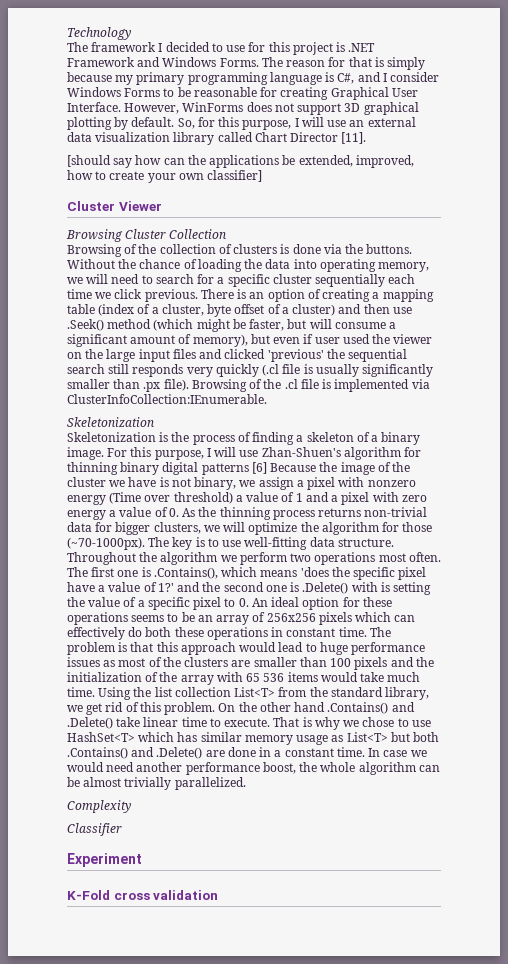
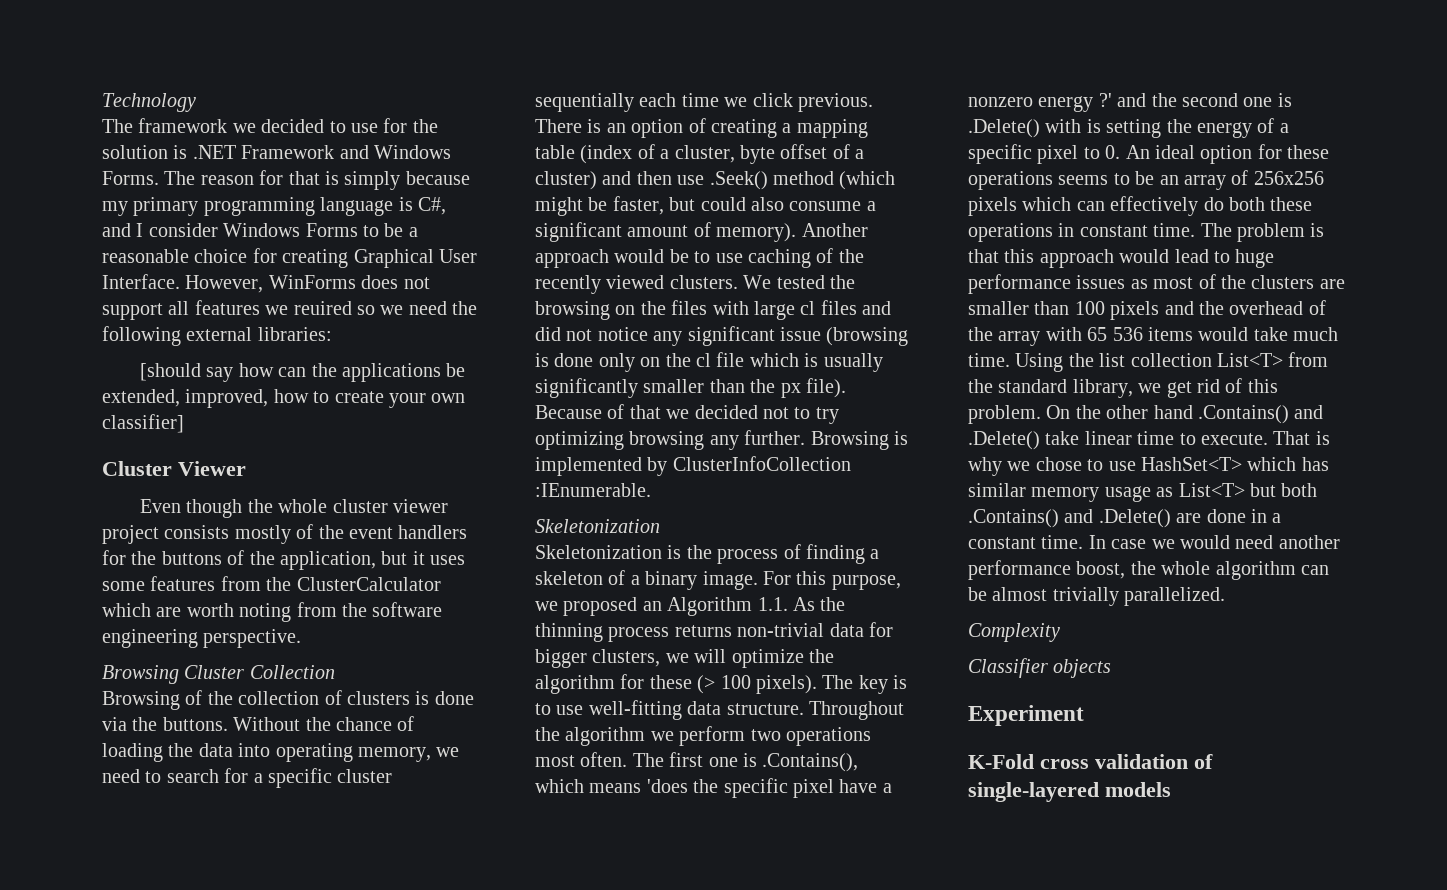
- The framework I decided to use for this project is .NET Framework and Windows Forms.
+ The framework we decided to use for the solution is .NET Framework and Windows Forms.
- The reason for that is simply because my primary programming language is C#, and I consider Windows Forms to be reasonable for creating Graphical User Interface.
+ The reason for that is simply because my primary programming language is C#, and I consider Windows Forms to be a reasonable choice for creating Graphical User Interface.
- However, WinForms does not support 3D graphical plotting by default. So, for this purpose, I will use an external data visualization library called Chart Director [11].
+ However, WinForms does not support all features we reuired so we need the following external libraries:
+ Even though the whole cluster viewer project consists mostly of the event handlers for the buttons of the application, but it uses some features from the ClusterCalculator which are worth noting from the software engineering perspective.
- Without the chance of loading the data into operating memory, we will need to search for a specific cluster sequentially each time we click previous.
+ Without the chance of loading the data into operating memory, we need to search for a specific cluster sequentially each time we click previous.
- There is an option of creating a mapping table (index of a cluster, byte offset of a cluster) and then use .Seek() method (which might be faster, but will consume a significant amount of memory), but even if user used the viewer on the large input files and clicked 'previous' the sequential search still responds very quickly (.cl file is usually significantly smaller than .px file). Browsing of the .cl file is implemented via ClusterInfoCollection:IEnumerable.
+ There is an option of creating a mapping table (index of a cluster, byte offset of a cluster) and then use .Seek() method (which might be faster, but could also consume a significant amount of memory). Another approach would be to use caching of the recently viewed clusters. We tested the browsing on the files with large cl files and did not notice any significant issue (browsing is done only on the cl file which is usually significantly smaller than the px file). Because of that we decided not to try optimizing browsing any further. Browsing is implemented by ClusterInfoCollection :IEnumerable.
- For this purpose, I will use Zhan-Shuen's algorithm for thinning binary digital patterns [6] Because the image of the cluster we have is not binary, we assign a pixel with nonzero energy (Time over threshold) a value of 1 and a pixel with zero energy a value of 0. As the thinning process returns non-trivial data for bigger clusters, we will optimize the algorithm for those (~70-1000px).
+ For this purpose, we proposed an Algorithm 1.1. As the thinning process returns non-trivial data for bigger clusters, we will optimize the algorithm for these (> 100 pixels).
- The first one is .Contains(), which means 'does the specific pixel have a value of 1?' and the second one is .Delete() with is setting the value of a specific pixel to 0. An ideal option for these operations seems to be an array of 256x256 pixels which can effectively do both these operations in constant time.
+ The first one is .Contains(), which means 'does the specific pixel have a nonzero energy ?' and the second one is .Delete() with is setting the energy of a specific pixel to 0. An ideal option for these operations seems to be an array of 256x256 pixels which can effectively do both these operations in constant time.
- The problem is that this approach would lead to huge performance issues as most of the clusters are smaller than 100 pixels and the initialization of the array with 65 536 items would take much time.
+ The problem is that this approach would lead to huge performance issues as most of the clusters are smaller than 100 pixels and the overhead of the array with 65 536 items would take much time.
- Classifier
+ Classifier objects
- K-Fold cross validation
+ K-Fold cross validation of single-layered models

